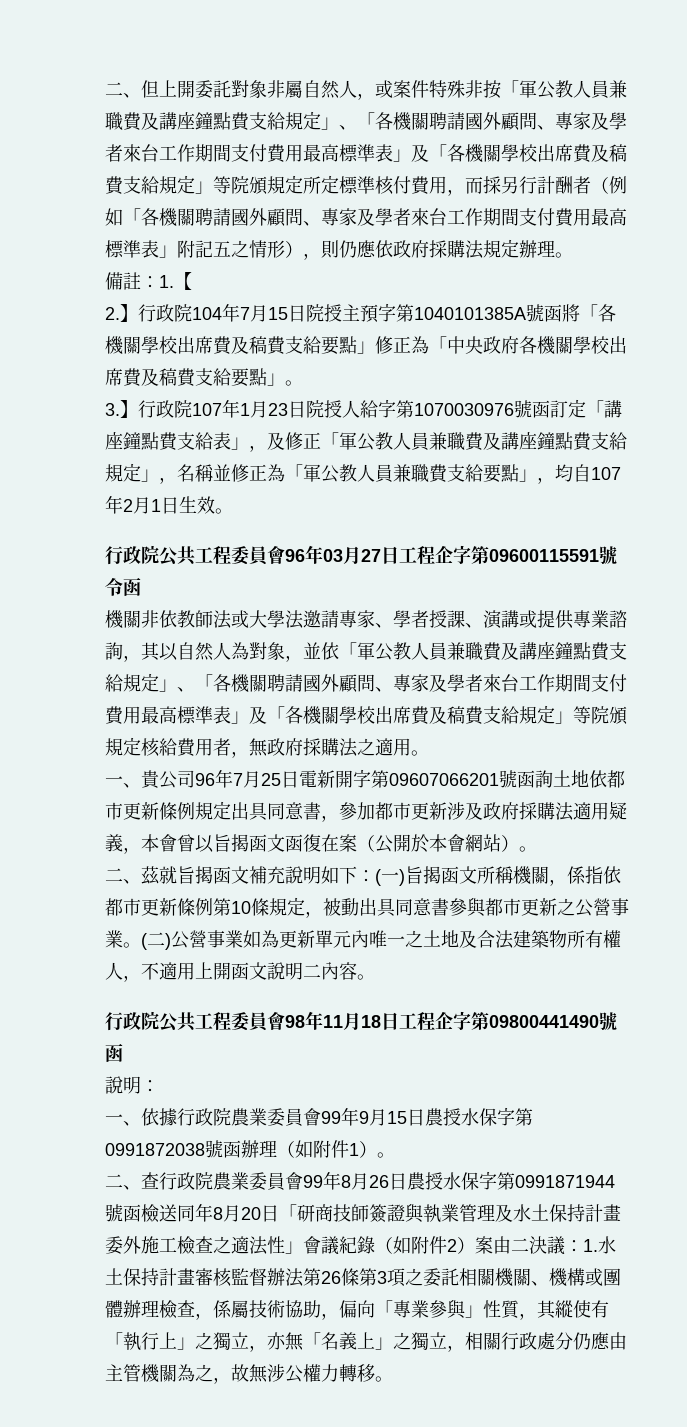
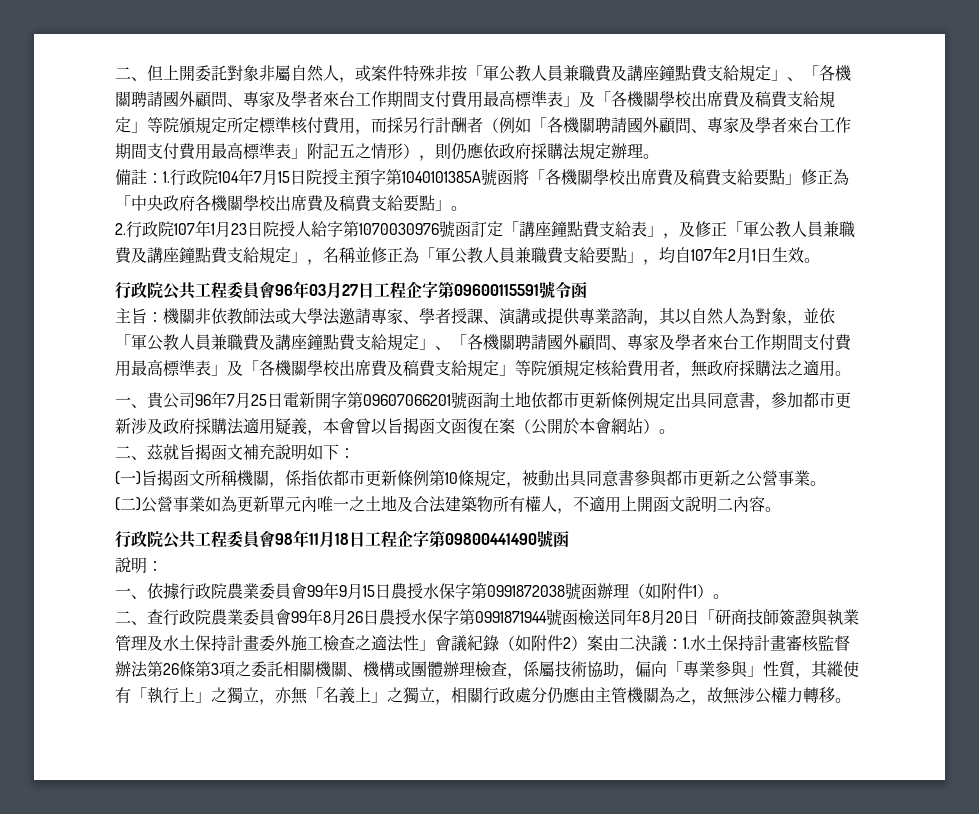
- 備註：1.【
- 2.】行政院104年7月15日院授主預字第1040101385A號函將「各機關學校出席費及稿費支給要點」修正為「中央政府各機關學校出席費及稿費支給要點」。
+ 備註：1.行政院104年7月15日院授主預字第1040101385A號函將「各機關學校出席費及稿費支給要點」修正為「中央政府各機關學校出席費及稿費支給要點」。
- 3.】行政院107年1月23日院授人給字第1070030976號函訂定「講座鐘點費支給表」，及修正「軍公教人員兼職費及講座鐘點費支給規定」，名稱並修正為「軍公教人員兼職費支給要點」，均自107年2月1日生效。
+ 2.行政院107年1月23日院授人給字第1070030976號函訂定「講座鐘點費支給表」，及修正「軍公教人員兼職費及講座鐘點費支給規定」，名稱並修正為「軍公教人員兼職費支給要點」，均自107年2月1日生效。
+ 主旨：
- 二、茲就旨揭函文補充說明如下：(一)旨揭函文所稱機關，係指依都市更新條例第10條規定，被動出具同意書參與都市更新之公營事業。(二)公營事業如為更新單元內唯一之土地及合法建築物所有權人，不適用上開函文說明二內容。
+ 二、茲就旨揭函文補充說明如下：
+ (一)旨揭函文所稱機關，係指依都市更新條例第10條規定，被動出具同意書參與都市更新之公營事業。
+ (二)公營事業如為更新單元內唯一之土地及合法建築物所有權人，不適用上開函文說明二內容。

